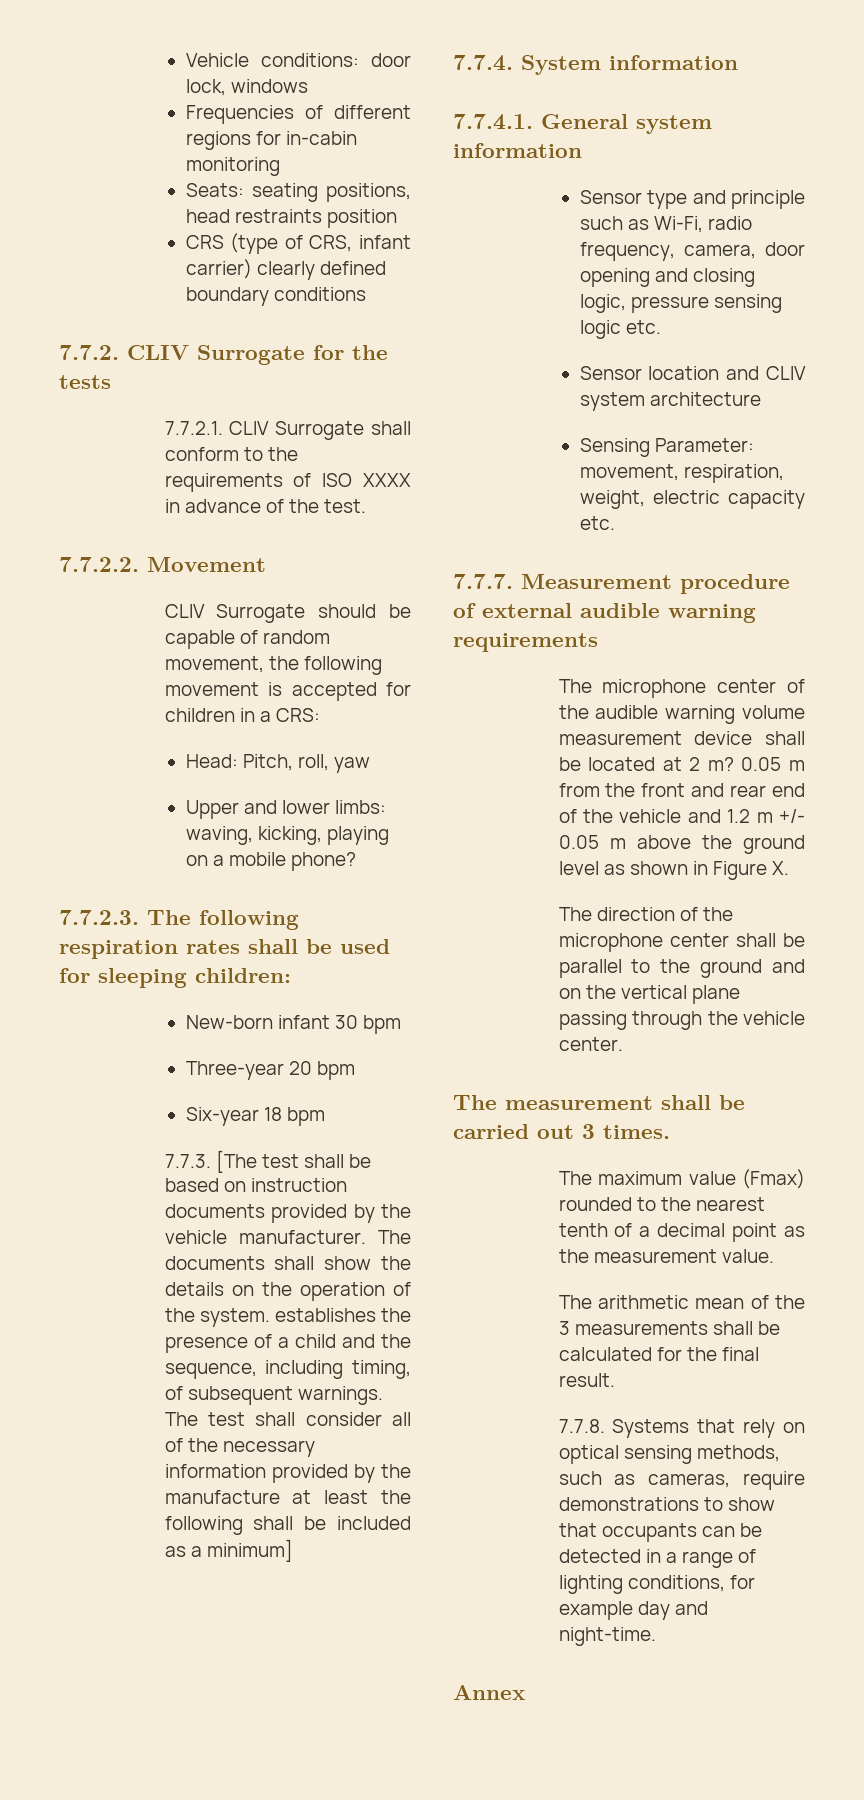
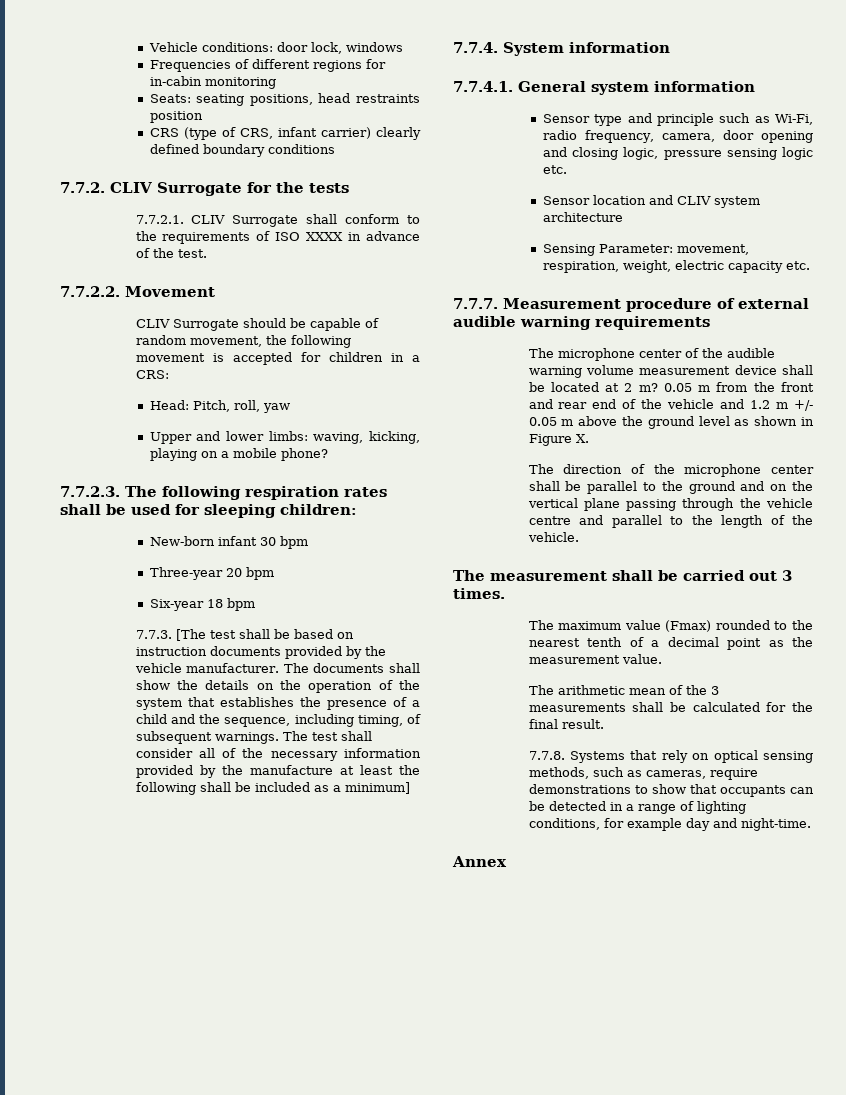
- The documents shall show the details on the operation of the system. establishes the presence of a child and the sequence, including timing, of subsequent warnings.
+ The documents shall show the details on the operation of the system that establishes the presence of a child and the sequence, including timing, of subsequent warnings.
- The direction of the microphone center shall be parallel to the ground and on the vertical plane passing through the vehicle center.
+ The direction of the microphone center shall be parallel to the ground and on the vertical plane passing through the vehicle centre and parallel to the length of the vehicle.

